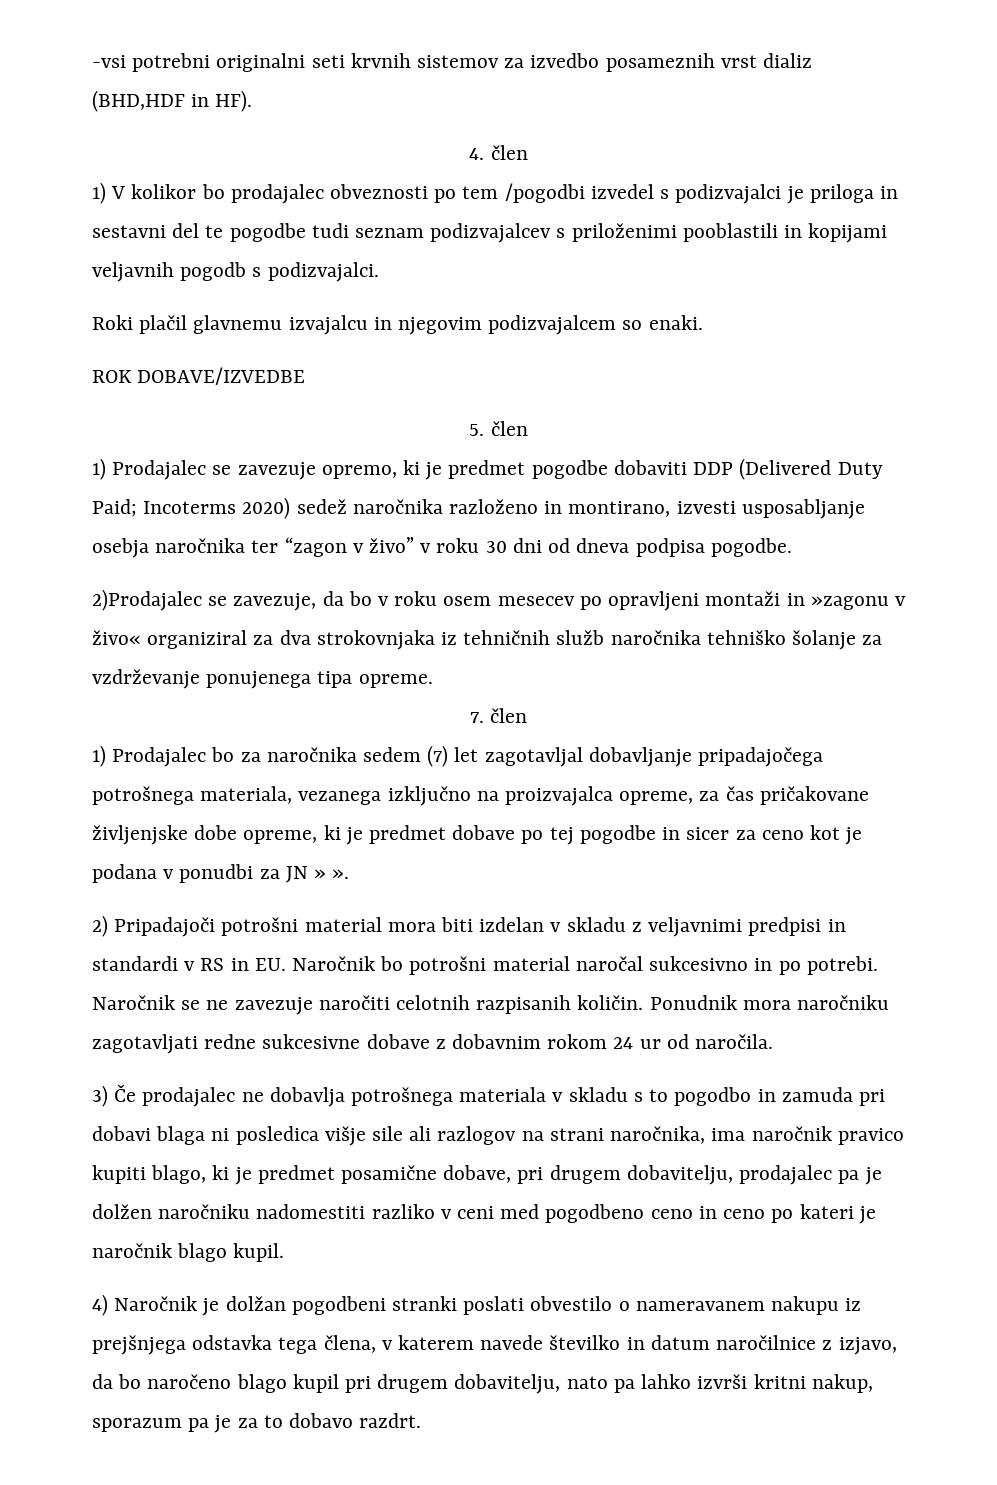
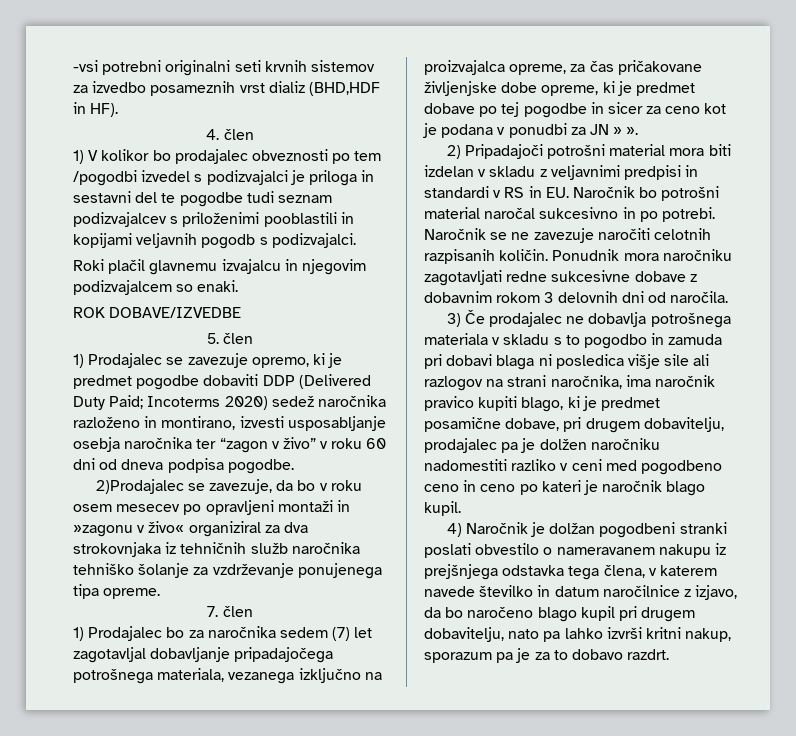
- 1) Prodajalec se zavezuje opremo, ki je predmet pogodbe dobaviti DDP (Delivered Duty Paid; Incoterms 2020) sedež naročnika razloženo in montirano, izvesti usposabljanje osebja naročnika ter “zagon v živo” v roku 30 dni od dneva podpisa pogodbe.
+ 1) Prodajalec se zavezuje opremo, ki je predmet pogodbe dobaviti DDP (Delivered Duty Paid; Incoterms 2020) sedež naročnika razloženo in montirano, izvesti usposabljanje osebja naročnika ter “zagon v živo” v roku 60 dni od dneva podpisa pogodbe.
- Ponudnik mora naročniku zagotavljati redne sukcesivne dobave z dobavnim rokom 24 ur od naročila.
+ Ponudnik mora naročniku zagotavljati redne sukcesivne dobave z dobavnim rokom 3 delovnih dni od naročila.

